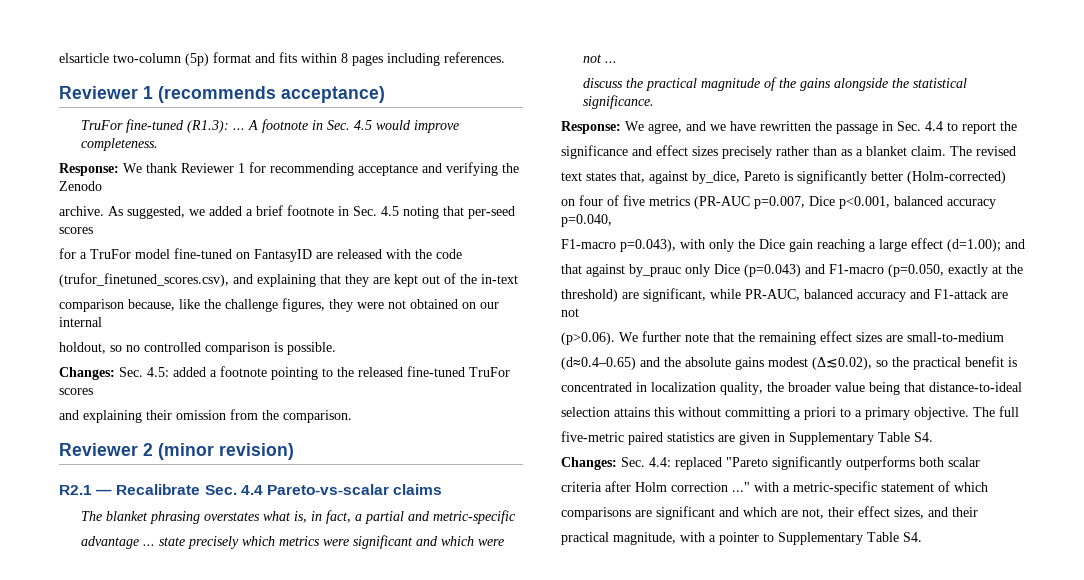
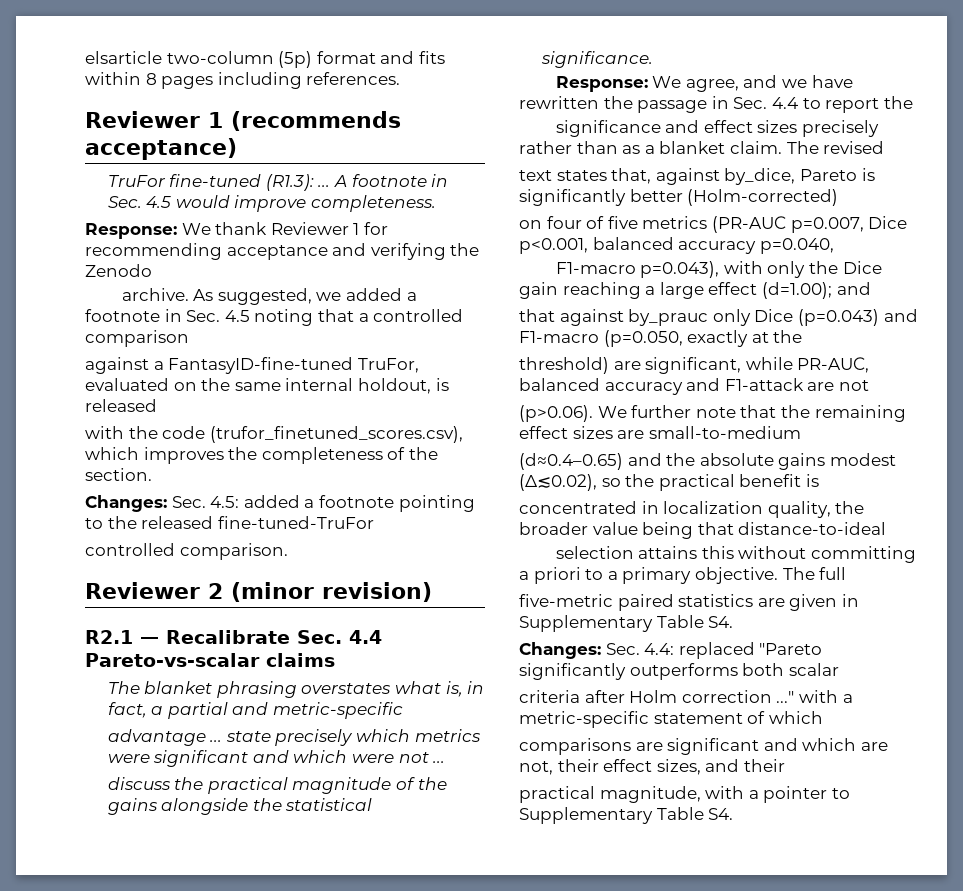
- As suggested, we added a brief footnote in Sec. 4.5 noting that per-seed scores
- for a TruFor model fine-tuned on FantasyID are released with the code
- (trufor_finetuned_scores.csv), and explaining that they are kept out of the in-text
- comparison because, like the challenge figures, they were not obtained on our internal
- holdout, so no controlled comparison is possible.
+ As suggested, we added a footnote in Sec. 4.5 noting that a controlled comparison
+ against a FantasyID-fine-tuned TruFor, evaluated on the same internal holdout, is released
+ with the code (trufor_finetuned_scores.csv), which improves the completeness of the section.
- Changes: Sec. 4.5: added a footnote pointing to the released fine-tuned TruFor scores
- and explaining their omission from the comparison.
+ Changes: Sec. 4.5: added a footnote pointing to the released fine-tuned-TruFor
+ controlled comparison.

